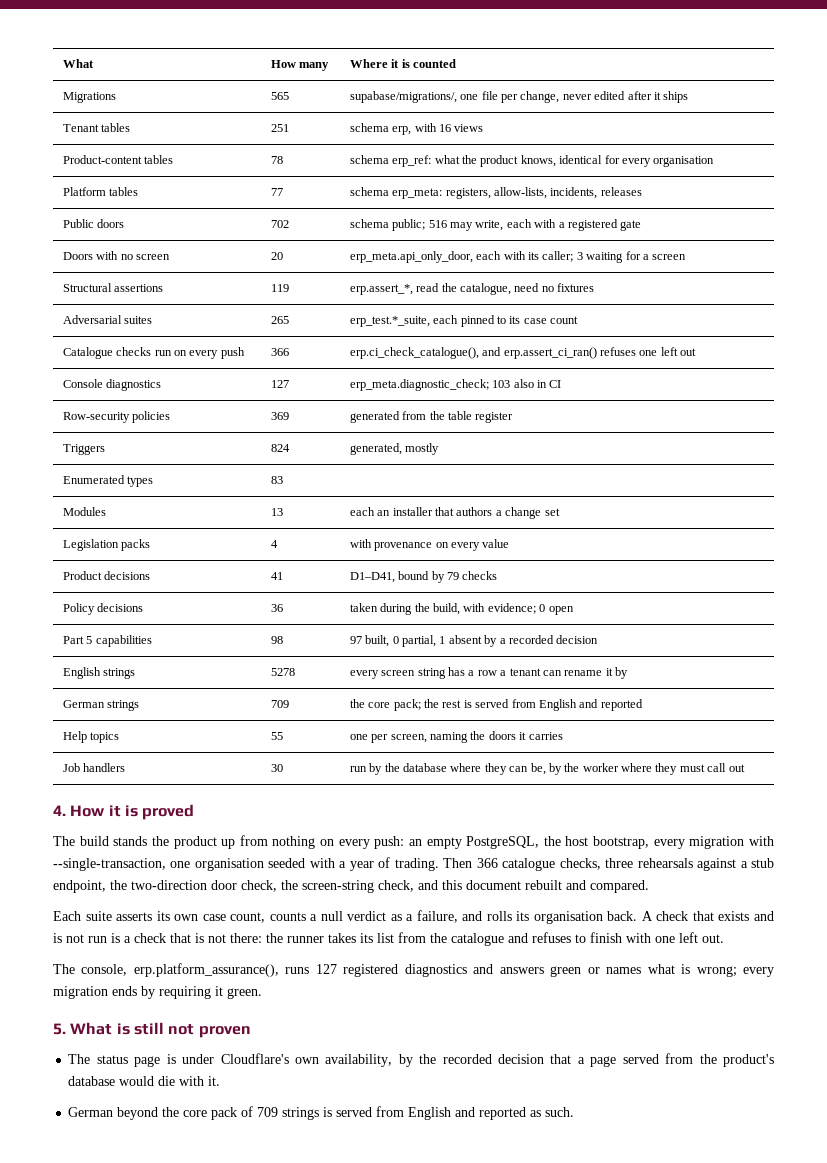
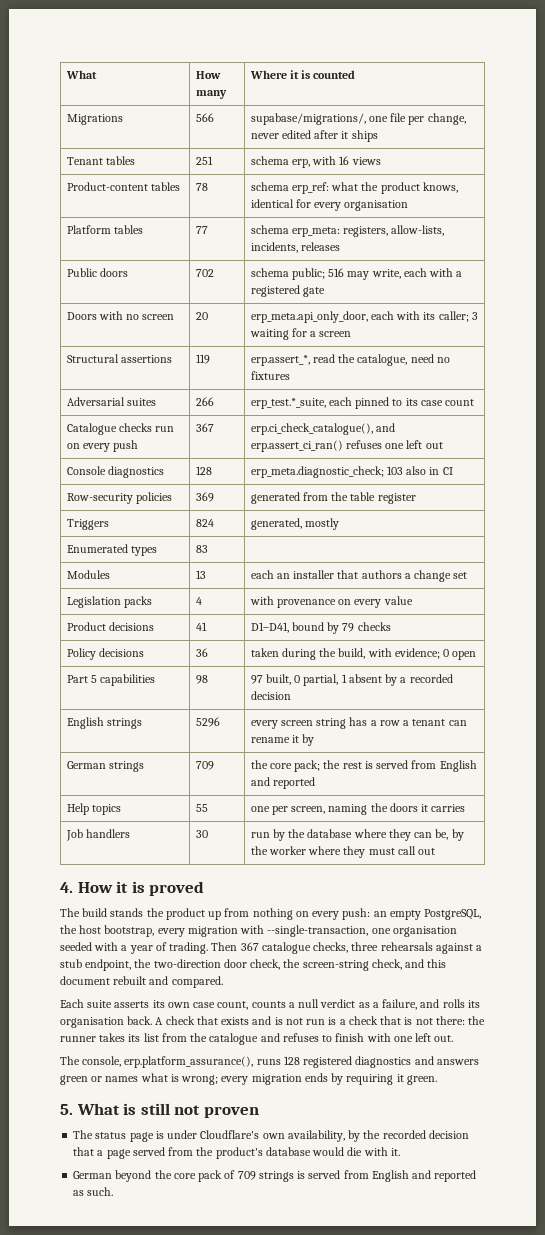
- Migrations | 565 | supabase/migrations/, one file per change, never edited after it ships
+ Migrations | 566 | supabase/migrations/, one file per change, never edited after it ships
- Adversarial suites | 265 | erp_test.*_suite, each pinned to its case count
+ Adversarial suites | 266 | erp_test.*_suite, each pinned to its case count
- Catalogue checks run on every push | 366 | erp.ci_check_catalogue(), and erp.assert_ci_ran() refuses one left out
+ Catalogue checks run on every push | 367 | erp.ci_check_catalogue(), and erp.assert_ci_ran() refuses one left out
- Console diagnostics | 127 | erp_meta.diagnostic_check; 103 also in CI
+ Console diagnostics | 128 | erp_meta.diagnostic_check; 103 also in CI
- English strings | 5278 | every screen string has a row a tenant can rename it by
+ English strings | 5296 | every screen string has a row a tenant can rename it by
- Then 366 catalogue checks, three rehearsals against a stub endpoint, the two-direction door check, the screen-string check, and this document rebuilt and compared.
+ Then 367 catalogue checks, three rehearsals against a stub endpoint, the two-direction door check, the screen-string check, and this document rebuilt and compared.
- The console, erp.platform_assurance(), runs 127 registered diagnostics and answers green or names what is wrong; every migration ends by requiring it green.
+ The console, erp.platform_assurance(), runs 128 registered diagnostics and answers green or names what is wrong; every migration ends by requiring it green.

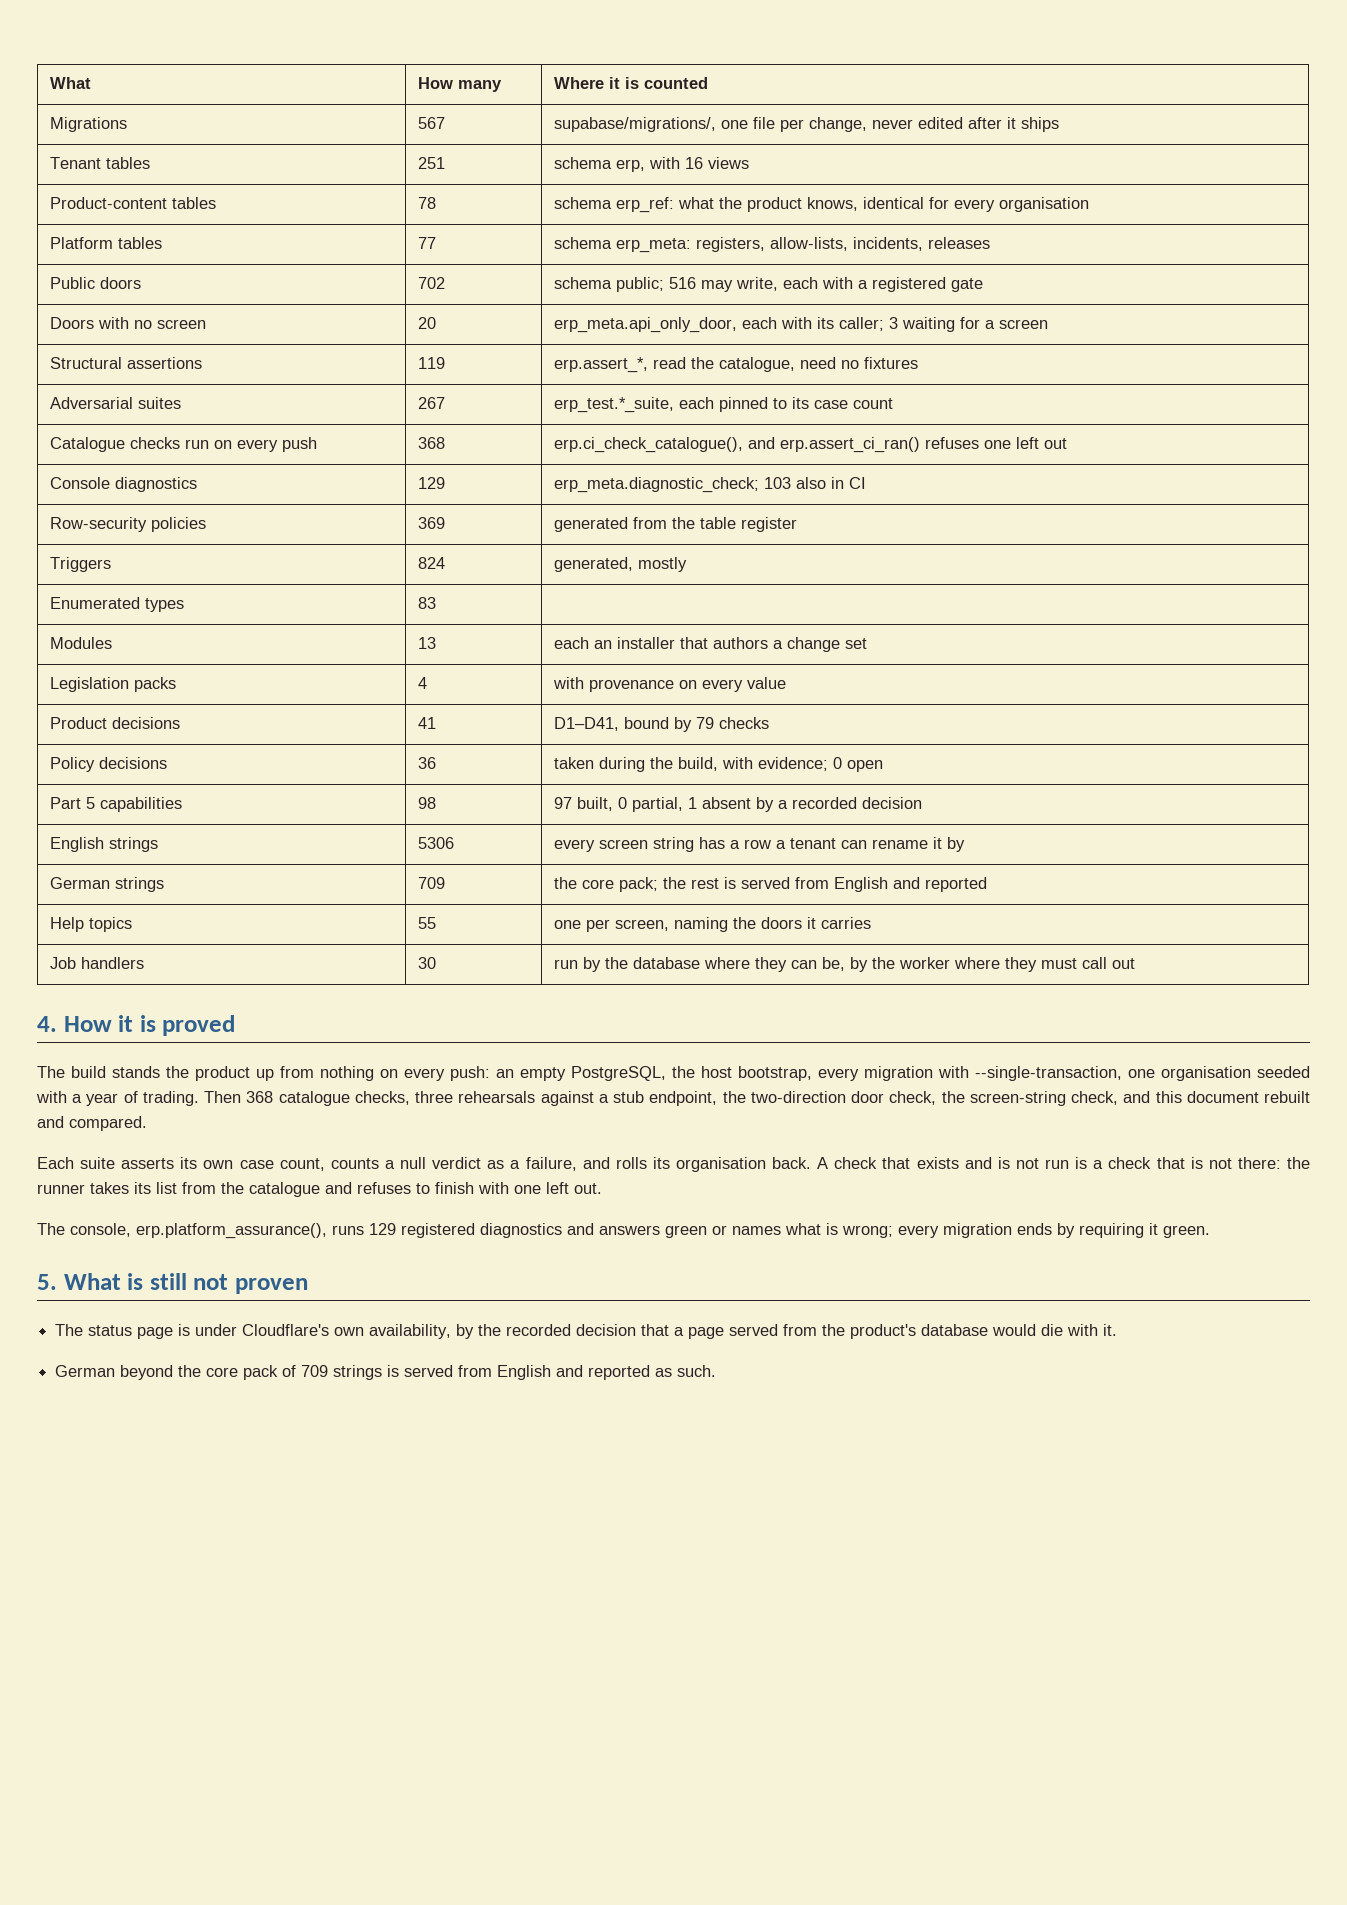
- Migrations | 566 | supabase/migrations/, one file per change, never edited after it ships
+ Migrations | 567 | supabase/migrations/, one file per change, never edited after it ships
- Adversarial suites | 266 | erp_test.*_suite, each pinned to its case count
+ Adversarial suites | 267 | erp_test.*_suite, each pinned to its case count
- Catalogue checks run on every push | 367 | erp.ci_check_catalogue(), and erp.assert_ci_ran() refuses one left out
+ Catalogue checks run on every push | 368 | erp.ci_check_catalogue(), and erp.assert_ci_ran() refuses one left out
- Console diagnostics | 128 | erp_meta.diagnostic_check; 103 also in CI
+ Console diagnostics | 129 | erp_meta.diagnostic_check; 103 also in CI
- English strings | 5296 | every screen string has a row a tenant can rename it by
+ English strings | 5306 | every screen string has a row a tenant can rename it by
- Then 367 catalogue checks, three rehearsals against a stub endpoint, the two-direction door check, the screen-string check, and this document rebuilt and compared.
+ Then 368 catalogue checks, three rehearsals against a stub endpoint, the two-direction door check, the screen-string check, and this document rebuilt and compared.
- The console, erp.platform_assurance(), runs 128 registered diagnostics and answers green or names what is wrong; every migration ends by requiring it green.
+ The console, erp.platform_assurance(), runs 129 registered diagnostics and answers green or names what is wrong; every migration ends by requiring it green.

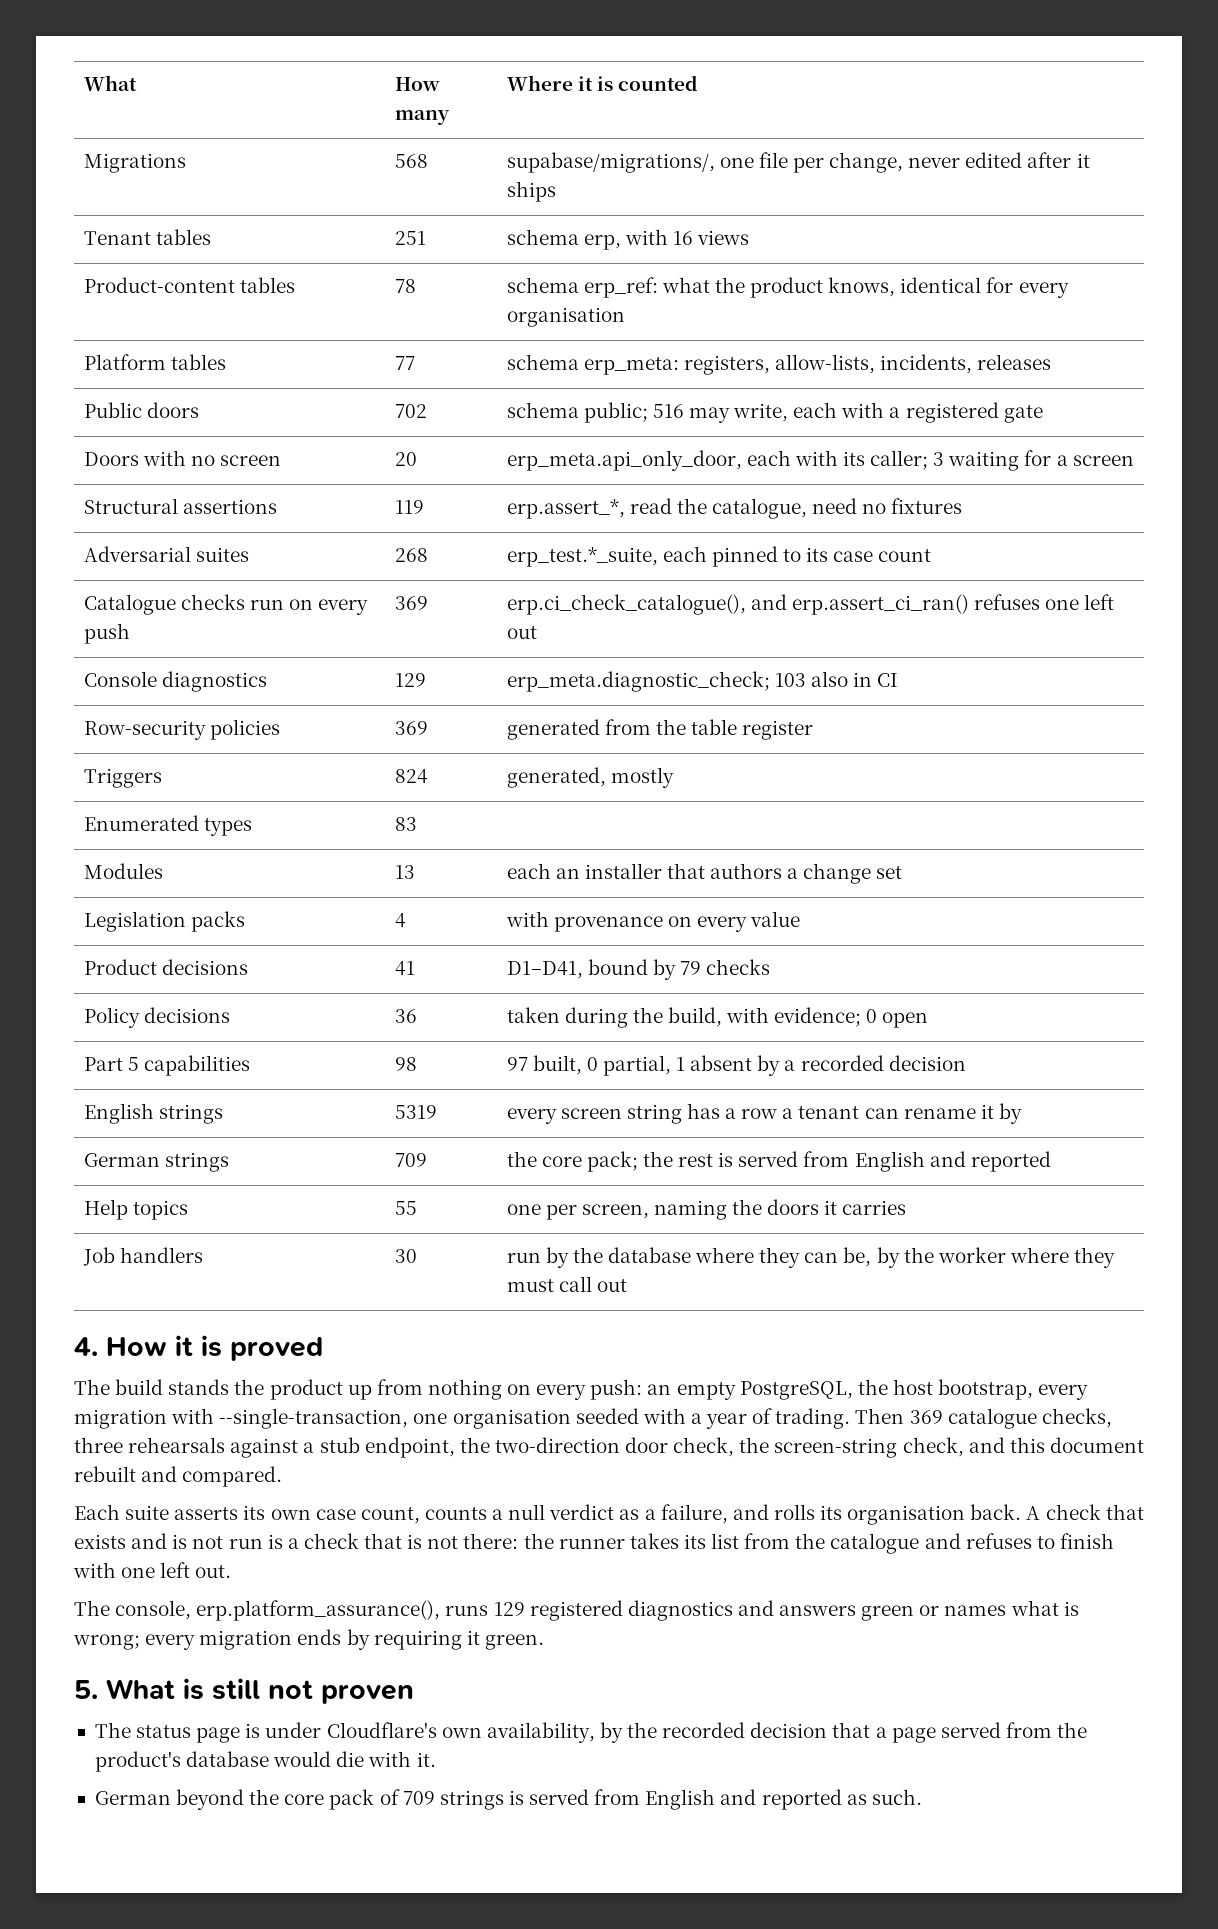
- Migrations | 567 | supabase/migrations/, one file per change, never edited after it ships
+ Migrations | 568 | supabase/migrations/, one file per change, never edited after it ships
- Adversarial suites | 267 | erp_test.*_suite, each pinned to its case count
+ Adversarial suites | 268 | erp_test.*_suite, each pinned to its case count
- Catalogue checks run on every push | 368 | erp.ci_check_catalogue(), and erp.assert_ci_ran() refuses one left out
+ Catalogue checks run on every push | 369 | erp.ci_check_catalogue(), and erp.assert_ci_ran() refuses one left out
- English strings | 5306 | every screen string has a row a tenant can rename it by
+ English strings | 5319 | every screen string has a row a tenant can rename it by
- Then 368 catalogue checks, three rehearsals against a stub endpoint, the two-direction door check, the screen-string check, and this document rebuilt and compared.
+ Then 369 catalogue checks, three rehearsals against a stub endpoint, the two-direction door check, the screen-string check, and this document rebuilt and compared.

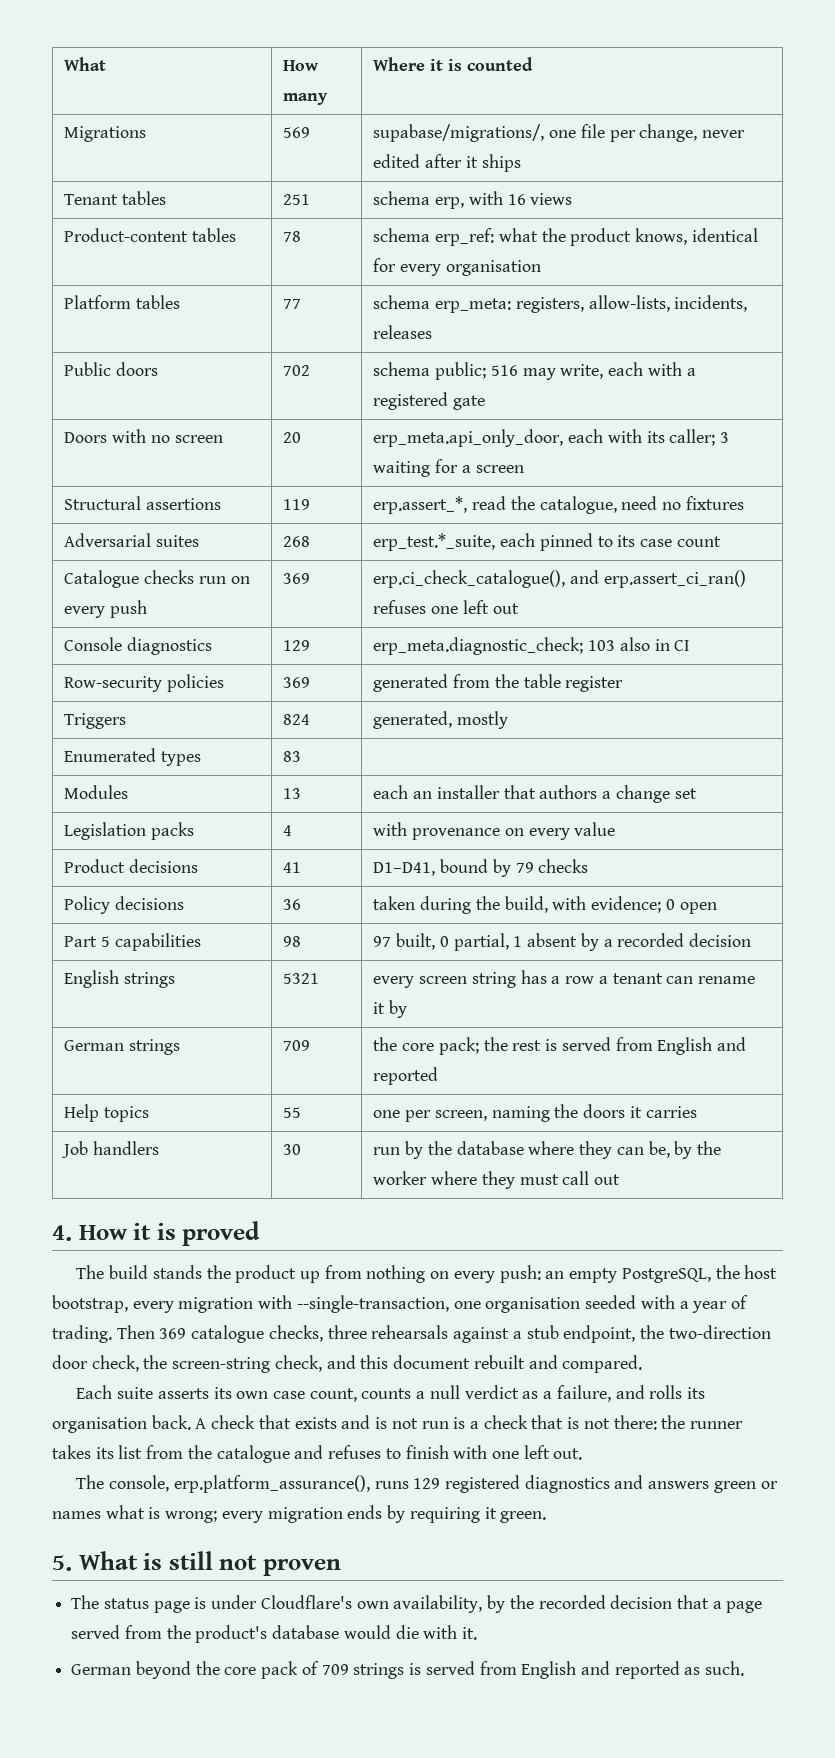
- Migrations | 568 | supabase/migrations/, one file per change, never edited after it ships
+ Migrations | 569 | supabase/migrations/, one file per change, never edited after it ships
- English strings | 5319 | every screen string has a row a tenant can rename it by
+ English strings | 5321 | every screen string has a row a tenant can rename it by

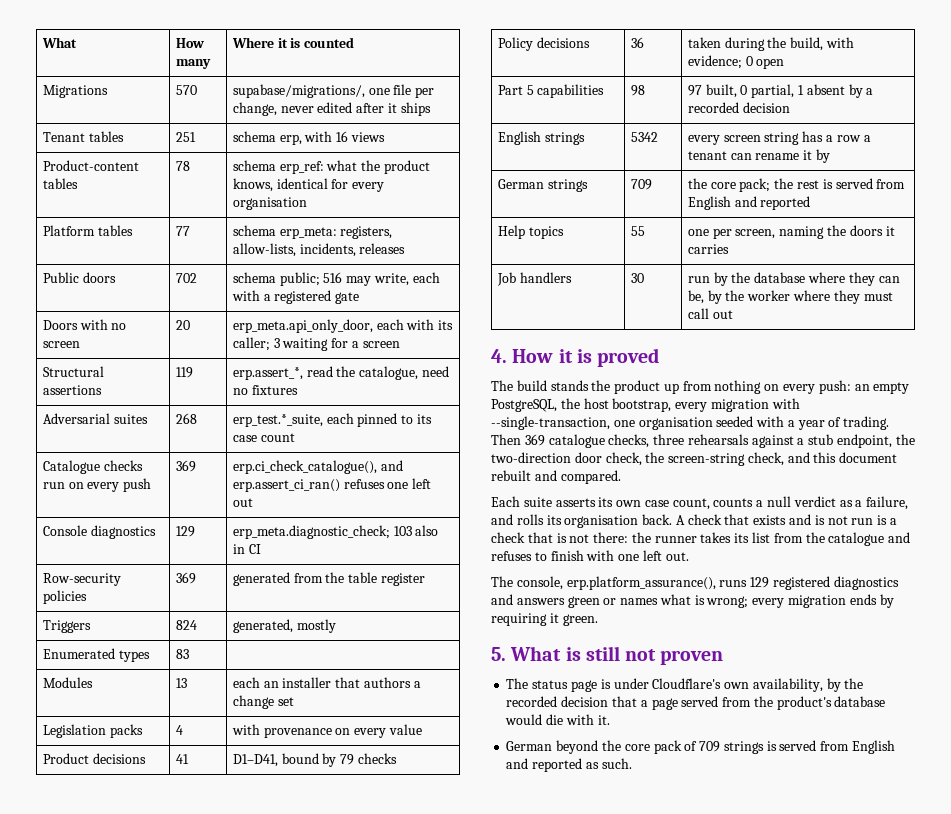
- Migrations | 569 | supabase/migrations/, one file per change, never edited after it ships
+ Migrations | 570 | supabase/migrations/, one file per change, never edited after it ships
- English strings | 5321 | every screen string has a row a tenant can rename it by
+ English strings | 5342 | every screen string has a row a tenant can rename it by

